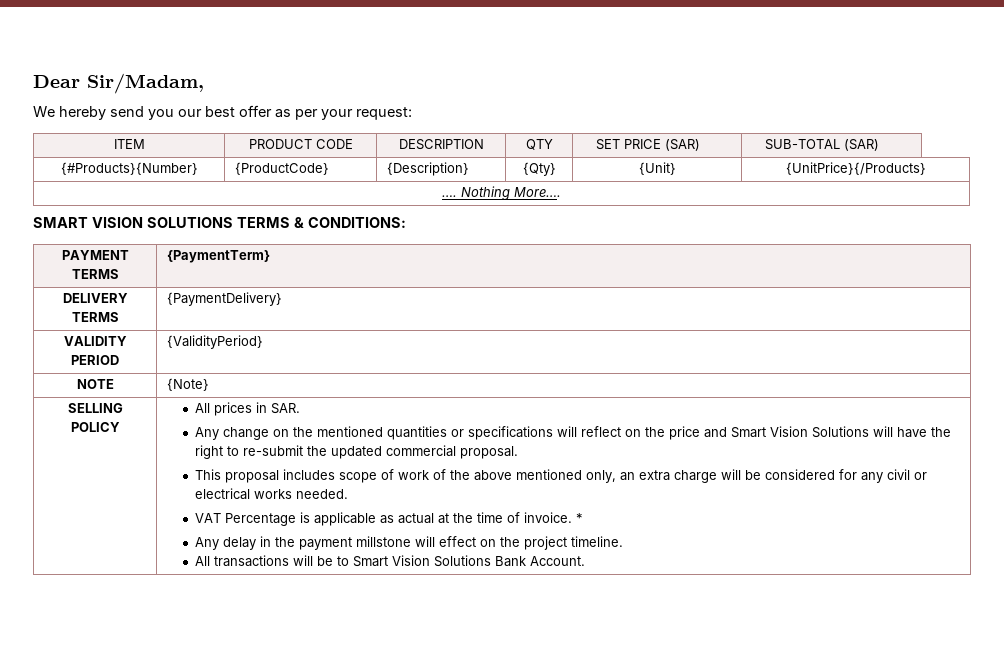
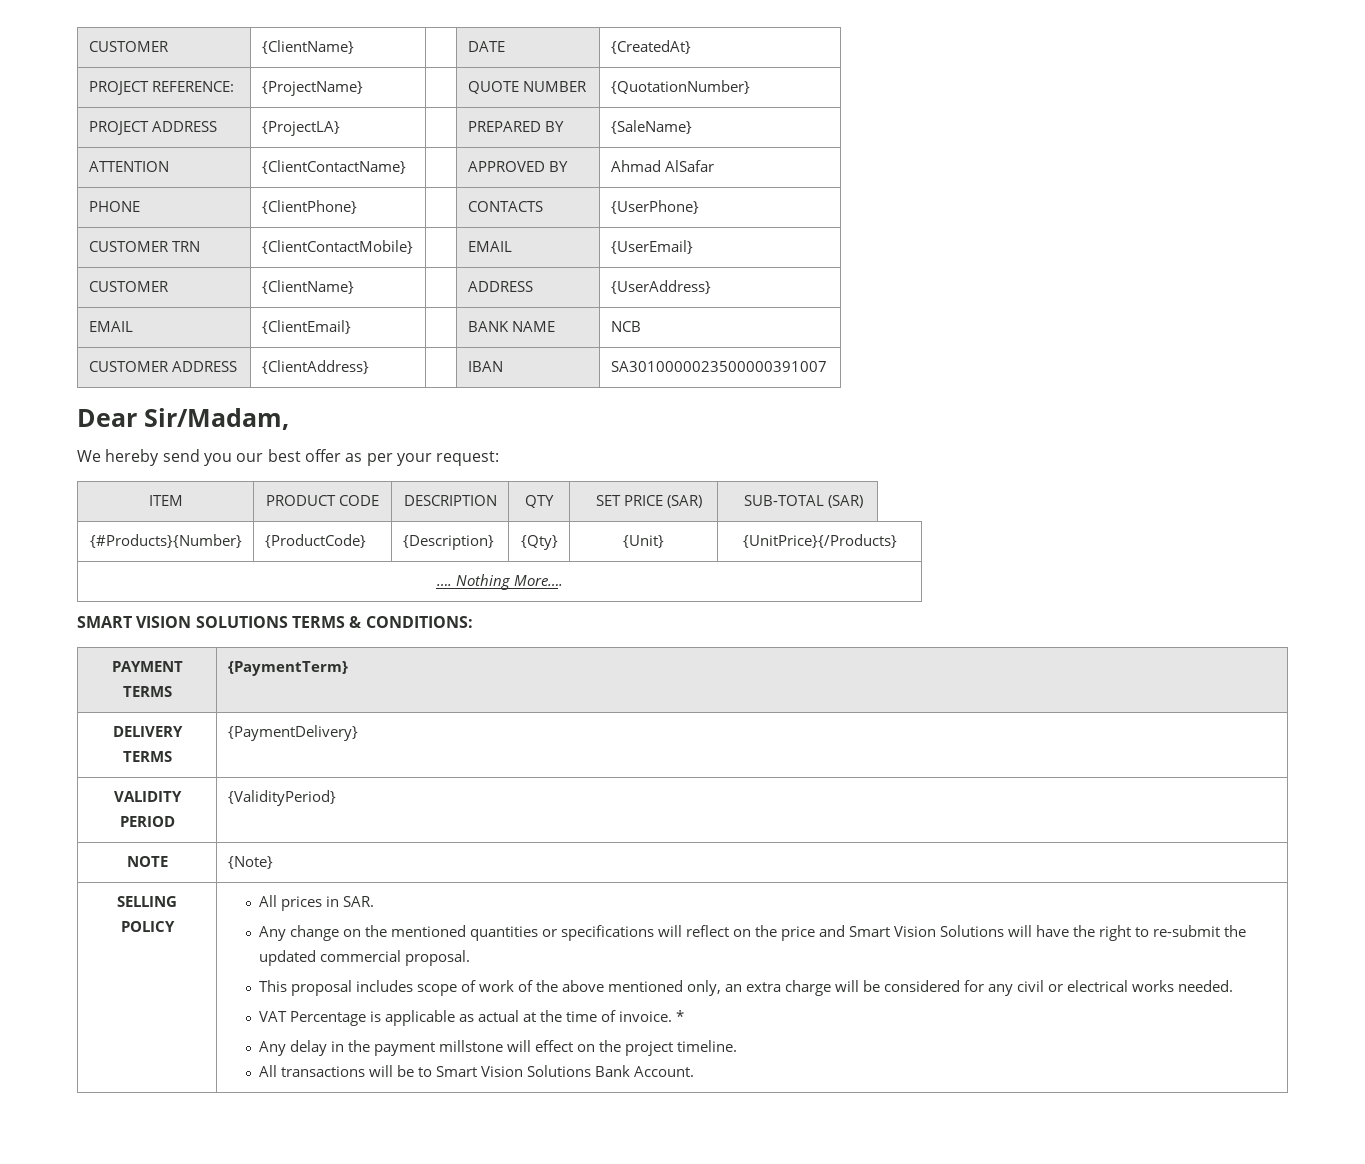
+ CUSTOMER | {ClientName} | | DATE | {CreatedAt}
+ PROJECT REFERENCE: | {ProjectName} | | QUOTE NUMBER | {QuotationNumber}
+ PROJECT ADDRESS | {ProjectLA} | | PREPARED BY | {SaleName}
+ ATTENTION | {ClientContactName} | | APPROVED BY | Ahmad AlSafar
+ PHONE | {ClientPhone} | | CONTACTS | {UserPhone}
+ CUSTOMER TRN | {ClientContactMobile} | | EMAIL | {UserEmail}
+ CUSTOMER | {ClientName} | | ADDRESS | {UserAddress}
+ EMAIL | {ClientEmail} | | BANK NAME | NCB
+ CUSTOMER ADDRESS | {ClientAddress} | | IBAN | SA3010000023500000391007

